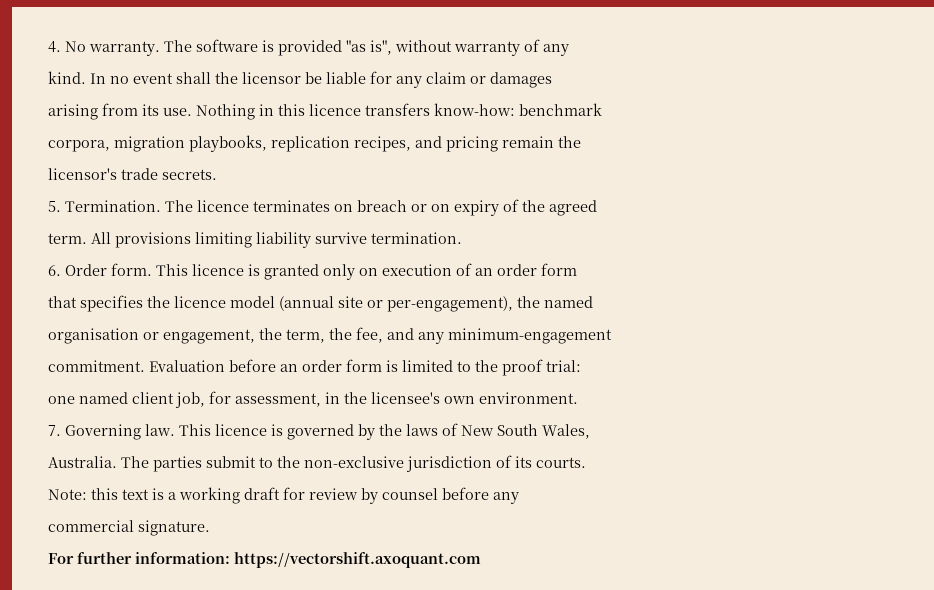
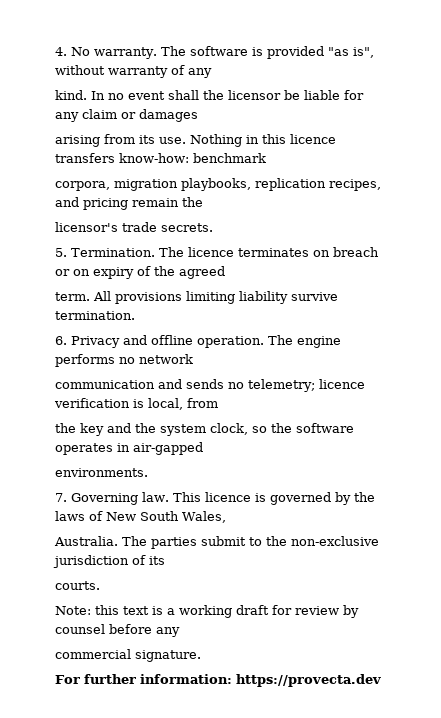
- 6. Order form. This licence is granted only on execution of an order form
- that specifies the licence model (annual site or per-engagement), the named
- organisation or engagement, the term, the fee, and any minimum-engagement
- commitment. Evaluation before an order form is limited to the proof trial:
- one named client job, for assessment, in the licensee's own environment.
+ 6. Privacy and offline operation. The engine performs no network
+ communication and sends no telemetry; licence verification is local, from
+ the key and the system clock, so the software operates in air-gapped
+ environments.
- The parties submit to the non-exclusive jurisdiction of its courts.
+ The parties submit to the non-exclusive jurisdiction of its
+ courts.
- For further information: https://vectorshift.axoquant.com
+ For further information: https://provecta.dev

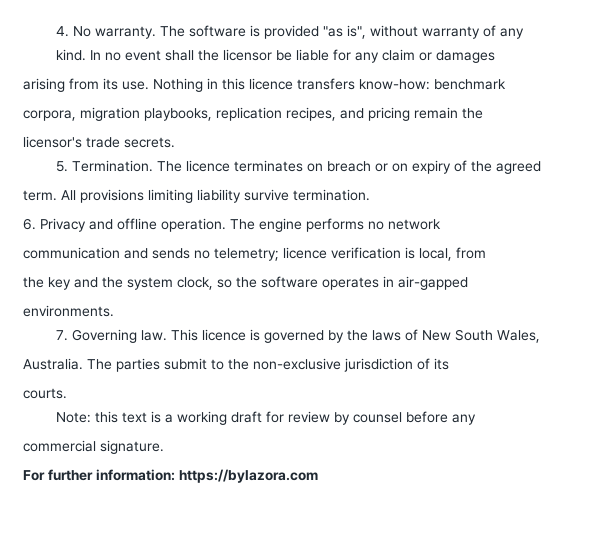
- For further information: https://provecta.dev
+ For further information: https://bylazora.com

